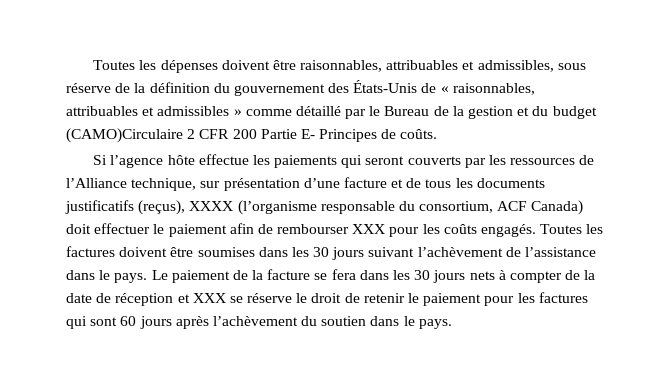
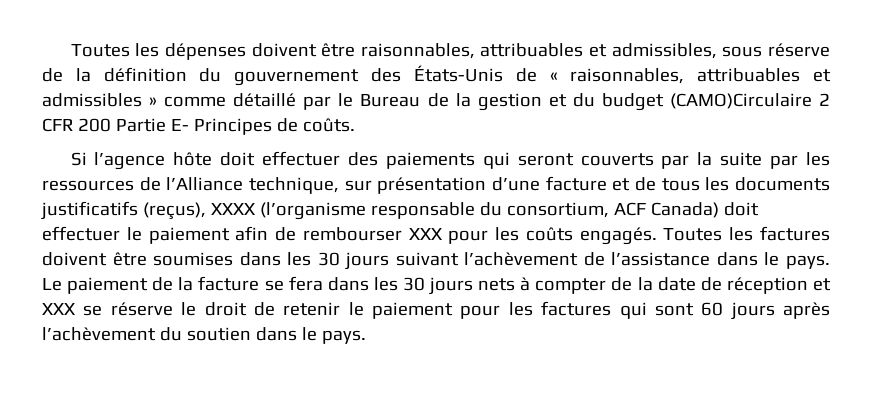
- Si l’agence hôte effectue les paiements qui seront couverts par les ressources de l’Alliance technique, sur présentation d’une facture et de tous les documents justificatifs (reçus), XXXX (l’organisme responsable du consortium, ACF Canada) doit effectuer le paiement afin de rembourser XXX pour les coûts engagés.
+ Si l’agence hôte doit effectuer des paiements qui seront couverts par la suite par les ressources de l’Alliance technique, sur présentation d’une facture et de tous les documents justificatifs (reçus), XXXX (l’organisme responsable du consortium, ACF Canada) doit effectuer le paiement afin de rembourser XXX pour les coûts engagés.

